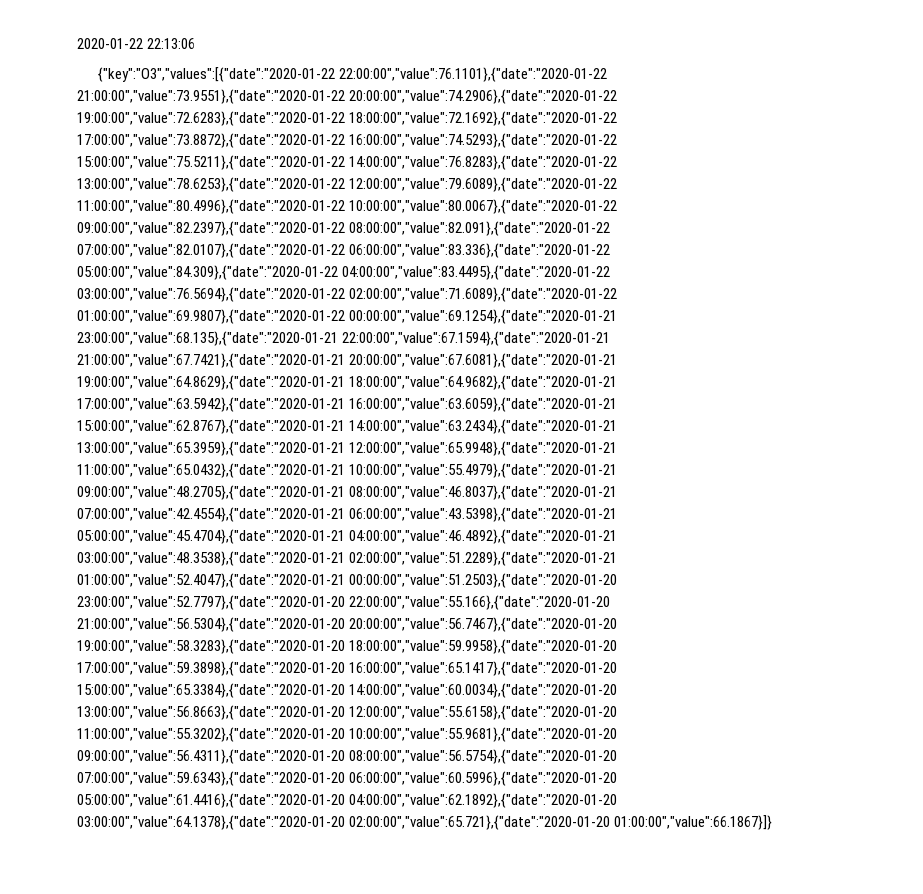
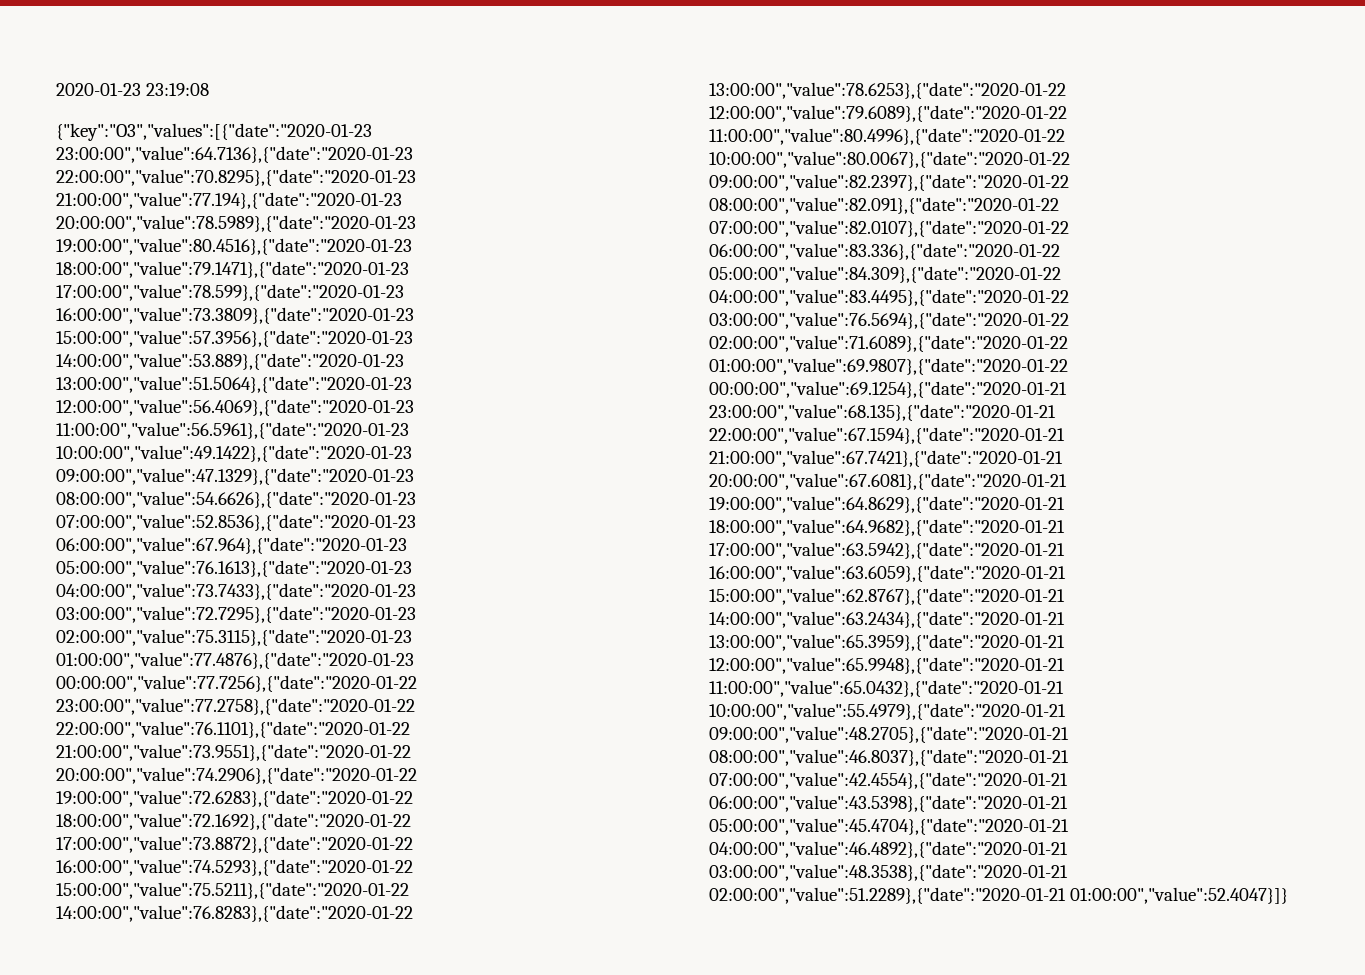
- 2020-01-22 22:13:06
- {"key":"O3","values":[{"date":"2020-01-22 22:00:00","value":76.1101},{"date":"2020-01-22 21:00:00","value":73.9551},{"date":"2020-01-22 20:00:00","value":74.2906},{"date":"2020-01-22 19:00:00","value":72.6283},{"date":"2020-01-22 18:00:00","value":72.1692},{"date":"2020-01-22 17:00:00","value":73.8872},{"date":"2020-01-22 16:00:00","value":74.5293},{"date":"2020-01-22 15:00:00","value":75.5211},{"date":"2020-01-22 14:00:00","value":76.8283},{"date":"2020-01-22 13:00:00","value":78.6253},{"date":"2020-01-22 12:00:00","value":79.6089},{"date":"2020-01-22 11:00:00","value":80.4996},{"date":"2020-01-22 10:00:00","value":80.0067},{"date":"2020-01-22 09:00:00","value":82.2397},{"date":"2020-01-22 08:00:00","value":82.091},{"date":"2020-01-22 07:00:00","value":82.0107},{"date":"2020-01-22 06:00:00","value":83.336},{"date":"2020-01-22 05:00:00","value":84.309},{"date":"2020-01-22 04:00:00","value":83.4495},{"date":"2020-01-22 03:00:00","value":76.5694},{"date":"2020-01-22 02:00:00","value":71.6089},{"date":"2020-01-22 01:00:00","value":69.9807},{"date":"2020-01-22 00:00:00","value":69.1254},{"date":"2020-01-21 23:00:00","value":68.135},{"date":"2020-01-21 22:00:00","value":67.1594},{"date":"2020-01-21 21:00:00","value":67.7421},{"date":"2020-01-21 20:00:00","value":67.6081},{"date":"2020-01-21 19:00:00","value":64.8629},{"date":"2020-01-21 18:00:00","value":64.9682},{"date":"2020-01-21 17:00:00","value":63.5942},{"date":"2020-01-21 16:00:00","value":63.6059},{"date":"2020-01-21 15:00:00","value":62.8767},{"date":"2020-01-21 14:00:00","value":63.2434},{"date":"2020-01-21 13:00:00","value":65.3959},{"date":"2020-01-21 12:00:00","value":65.9948},{"date":"2020-01-21 11:00:00","value":65.0432},{"date":"2020-01-21 10:00:00","value":55.4979},{"date":"2020-01-21 09:00:00","value":48.2705},{"date":"2020-01-21 08:00:00","value":46.8037},{"date":"2020-01-21 07:00:00","value":42.4554},{"date":"2020-01-21 06:00:00","value":43.5398},{"date":"2020-01-21 05:00:00","value":45.4704},{"date":"2020-01-21 04:00:00","value":46.4892},{"date":"2020-01-21 03:00:00","value":48.3538},{"date":"2020-01-21 02:00:00","value":51.2289},{"date":"2020-01-21 01:00:00","value":52.4047},{"date":"2020-01-21 00:00:00","value":51.2503},{"date":"2020-01-20 23:00:00","value":52.7797},{"date":"2020-01-20 22:00:00","value":55.166},{"date":"2020-01-20 21:00:00","value":56.5304},{"date":"2020-01-20 20:00:00","value":56.7467},{"date":"2020-01-20 19:00:00","value":58.3283},{"date":"2020-01-20 18:00:00","value":59.9958},{"date":"2020-01-20 17:00:00","value":59.3898},{"date":"2020-01-20 16:00:00","value":65.1417},{"date":"2020-01-20 15:00:00","value":65.3384},{"date":"2020-01-20 14:00:00","value":60.0034},{"date":"2020-01-20 13:00:00","value":56.8663},{"date":"2020-01-20 12:00:00","value":55.6158},{"date":"2020-01-20 11:00:00","value":55.3202},{"date":"2020-01-20 10:00:00","value":55.9681},{"date":"2020-01-20 09:00:00","value":56.4311},{"date":"2020-01-20 08:00:00","value":56.5754},{"date":"2020-01-20 07:00:00","value":59.6343},{"date":"2020-01-20 06:00:00","value":60.5996},{"date":"2020-01-20 05:00:00","value":61.4416},{"date":"2020-01-20 04:00:00","value":62.1892},{"date":"2020-01-20 03:00:00","value":64.1378},{"date":"2020-01-20 02:00:00","value":65.721},{"date":"2020-01-20 01:00:00","value":66.1867}]}
+ 2020-01-23 23:19:08
+ {"key":"O3","values":[{"date":"2020-01-23 23:00:00","value":64.7136},{"date":"2020-01-23 22:00:00","value":70.8295},{"date":"2020-01-23 21:00:00","value":77.194},{"date":"2020-01-23 20:00:00","value":78.5989},{"date":"2020-01-23 19:00:00","value":80.4516},{"date":"2020-01-23 18:00:00","value":79.1471},{"date":"2020-01-23 17:00:00","value":78.599},{"date":"2020-01-23 16:00:00","value":73.3809},{"date":"2020-01-23 15:00:00","value":57.3956},{"date":"2020-01-23 14:00:00","value":53.889},{"date":"2020-01-23 13:00:00","value":51.5064},{"date":"2020-01-23 12:00:00","value":56.4069},{"date":"2020-01-23 11:00:00","value":56.5961},{"date":"2020-01-23 10:00:00","value":49.1422},{"date":"2020-01-23 09:00:00","value":47.1329},{"date":"2020-01-23 08:00:00","value":54.6626},{"date":"2020-01-23 07:00:00","value":52.8536},{"date":"2020-01-23 06:00:00","value":67.964},{"date":"2020-01-23 05:00:00","value":76.1613},{"date":"2020-01-23 04:00:00","value":73.7433},{"date":"2020-01-23 03:00:00","value":72.7295},{"date":"2020-01-23 02:00:00","value":75.3115},{"date":"2020-01-23 01:00:00","value":77.4876},{"date":"2020-01-23 00:00:00","value":77.7256},{"date":"2020-01-22 23:00:00","value":77.2758},{"date":"2020-01-22 22:00:00","value":76.1101},{"date":"2020-01-22 21:00:00","value":73.9551},{"date":"2020-01-22 20:00:00","value":74.2906},{"date":"2020-01-22 19:00:00","value":72.6283},{"date":"2020-01-22 18:00:00","value":72.1692},{"date":"2020-01-22 17:00:00","value":73.8872},{"date":"2020-01-22 16:00:00","value":74.5293},{"date":"2020-01-22 15:00:00","value":75.5211},{"date":"2020-01-22 14:00:00","value":76.8283},{"date":"2020-01-22 13:00:00","value":78.6253},{"date":"2020-01-22 12:00:00","value":79.6089},{"date":"2020-01-22 11:00:00","value":80.4996},{"date":"2020-01-22 10:00:00","value":80.0067},{"date":"2020-01-22 09:00:00","value":82.2397},{"date":"2020-01-22 08:00:00","value":82.091},{"date":"2020-01-22 07:00:00","value":82.0107},{"date":"2020-01-22 06:00:00","value":83.336},{"date":"2020-01-22 05:00:00","value":84.309},{"date":"2020-01-22 04:00:00","value":83.4495},{"date":"2020-01-22 03:00:00","value":76.5694},{"date":"2020-01-22 02:00:00","value":71.6089},{"date":"2020-01-22 01:00:00","value":69.9807},{"date":"2020-01-22 00:00:00","value":69.1254},{"date":"2020-01-21 23:00:00","value":68.135},{"date":"2020-01-21 22:00:00","value":67.1594},{"date":"2020-01-21 21:00:00","value":67.7421},{"date":"2020-01-21 20:00:00","value":67.6081},{"date":"2020-01-21 19:00:00","value":64.8629},{"date":"2020-01-21 18:00:00","value":64.9682},{"date":"2020-01-21 17:00:00","value":63.5942},{"date":"2020-01-21 16:00:00","value":63.6059},{"date":"2020-01-21 15:00:00","value":62.8767},{"date":"2020-01-21 14:00:00","value":63.2434},{"date":"2020-01-21 13:00:00","value":65.3959},{"date":"2020-01-21 12:00:00","value":65.9948},{"date":"2020-01-21 11:00:00","value":65.0432},{"date":"2020-01-21 10:00:00","value":55.4979},{"date":"2020-01-21 09:00:00","value":48.2705},{"date":"2020-01-21 08:00:00","value":46.8037},{"date":"2020-01-21 07:00:00","value":42.4554},{"date":"2020-01-21 06:00:00","value":43.5398},{"date":"2020-01-21 05:00:00","value":45.4704},{"date":"2020-01-21 04:00:00","value":46.4892},{"date":"2020-01-21 03:00:00","value":48.3538},{"date":"2020-01-21 02:00:00","value":51.2289},{"date":"2020-01-21 01:00:00","value":52.4047}]}

